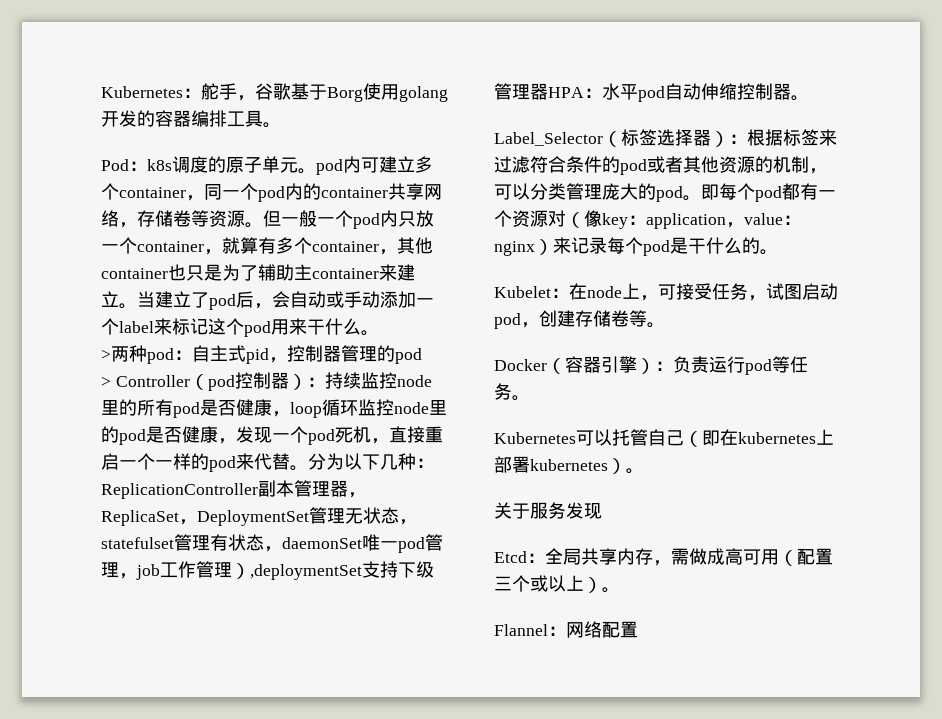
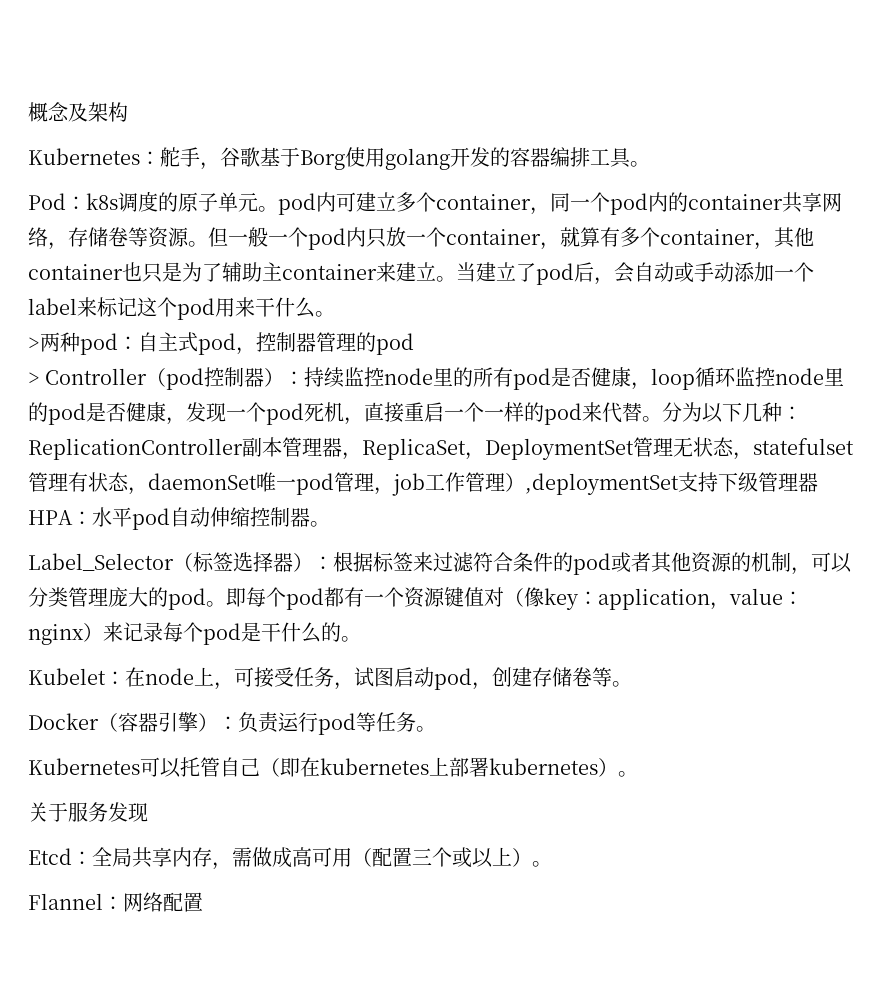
+ 概念及架构
- >两种pod：自主式pid，控制器管理的pod
+ >两种pod：自主式pod，控制器管理的pod
- 即每个pod都有一个资源对（像key：application，value：nginx）来记录每个pod是干什么的。
+ 即每个pod都有一个资源键值对（像key：application，value：nginx）来记录每个pod是干什么的。

